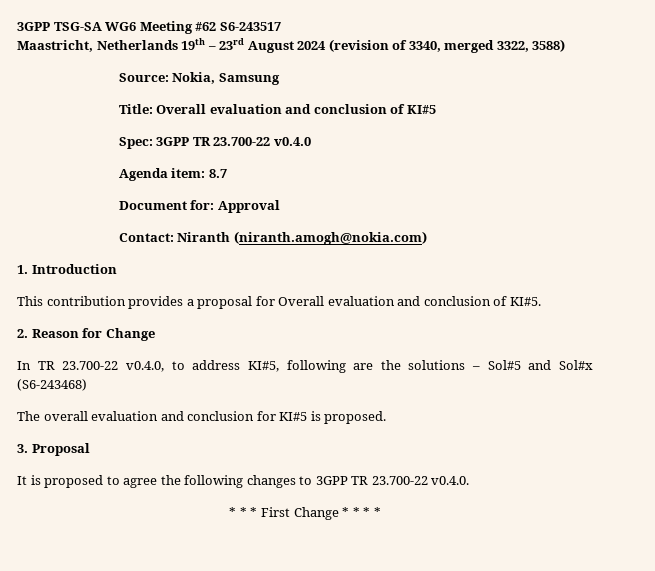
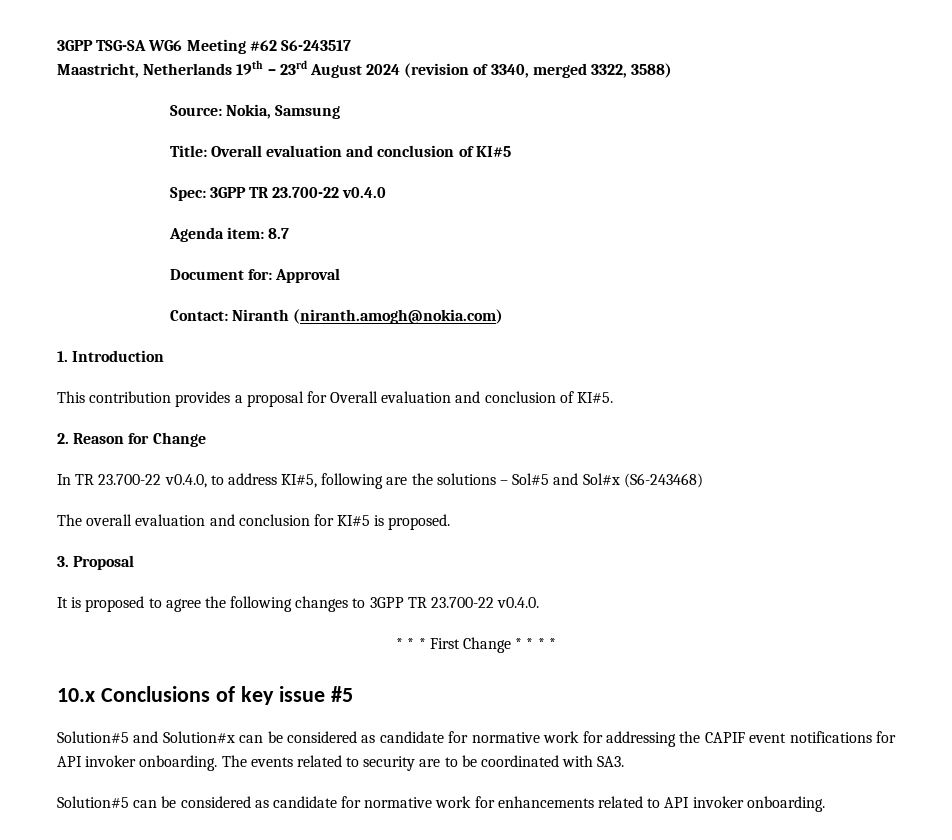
+ 10.x Conclusions of key issue #5
+ Solution#5 and Solution#x can be considered as candidate for normative work for addressing the CAPIF event notifications for API invoker onboarding. The events related to security are to be coordinated with SA3.
+ Solution#5 can be considered as candidate for normative work for enhancements related to API invoker onboarding.

